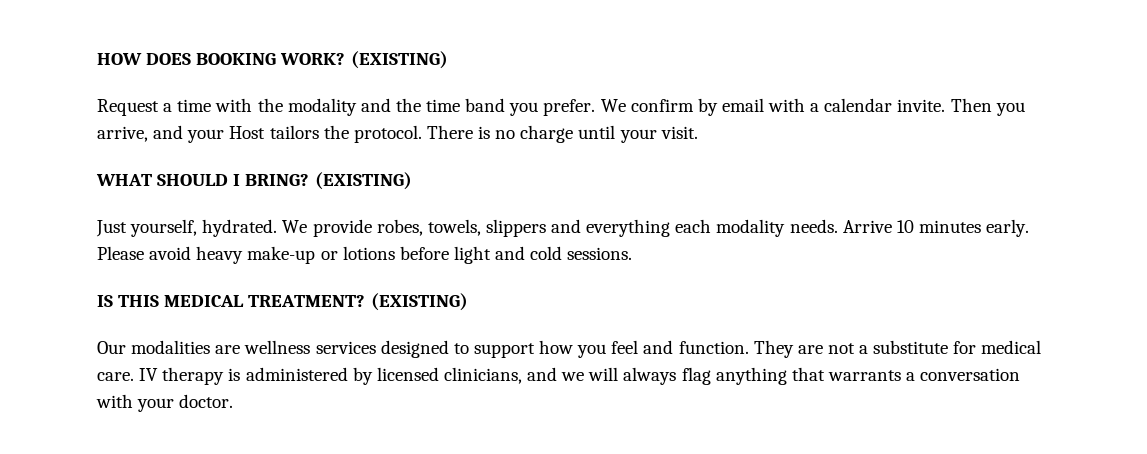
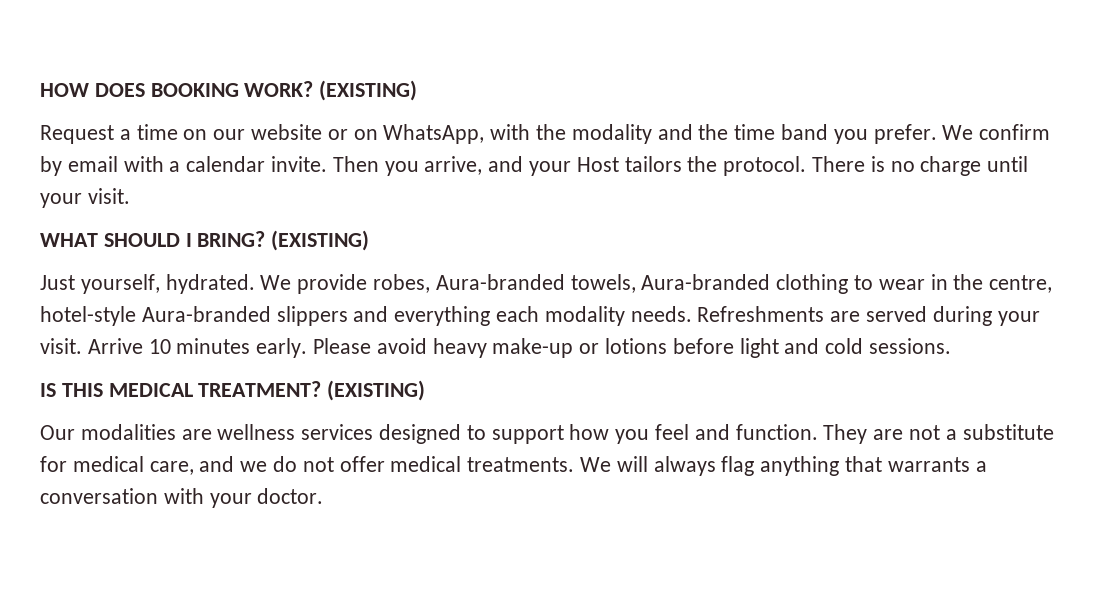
- Request a time with the modality and the time band you prefer.
+ Request a time on our website or on WhatsApp, with the modality and the time band you prefer.
- We provide robes, towels, slippers and everything each modality needs.
+ We provide robes, Aura-branded towels, Aura-branded clothing to wear in the centre, hotel-style Aura-branded slippers and everything each modality needs.
+ Refreshments are served during your visit.
- They are not a substitute for medical care. IV therapy is administered by licensed clinicians, and we will always flag anything that warrants a conversation with your doctor.
+ They are not a substitute for medical care, and we do not offer medical treatments. We will always flag anything that warrants a conversation with your doctor.

